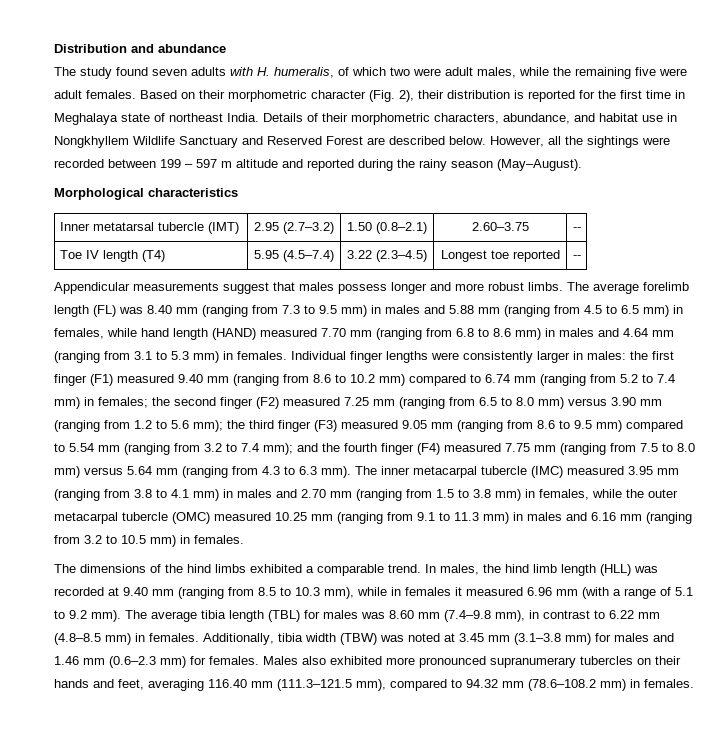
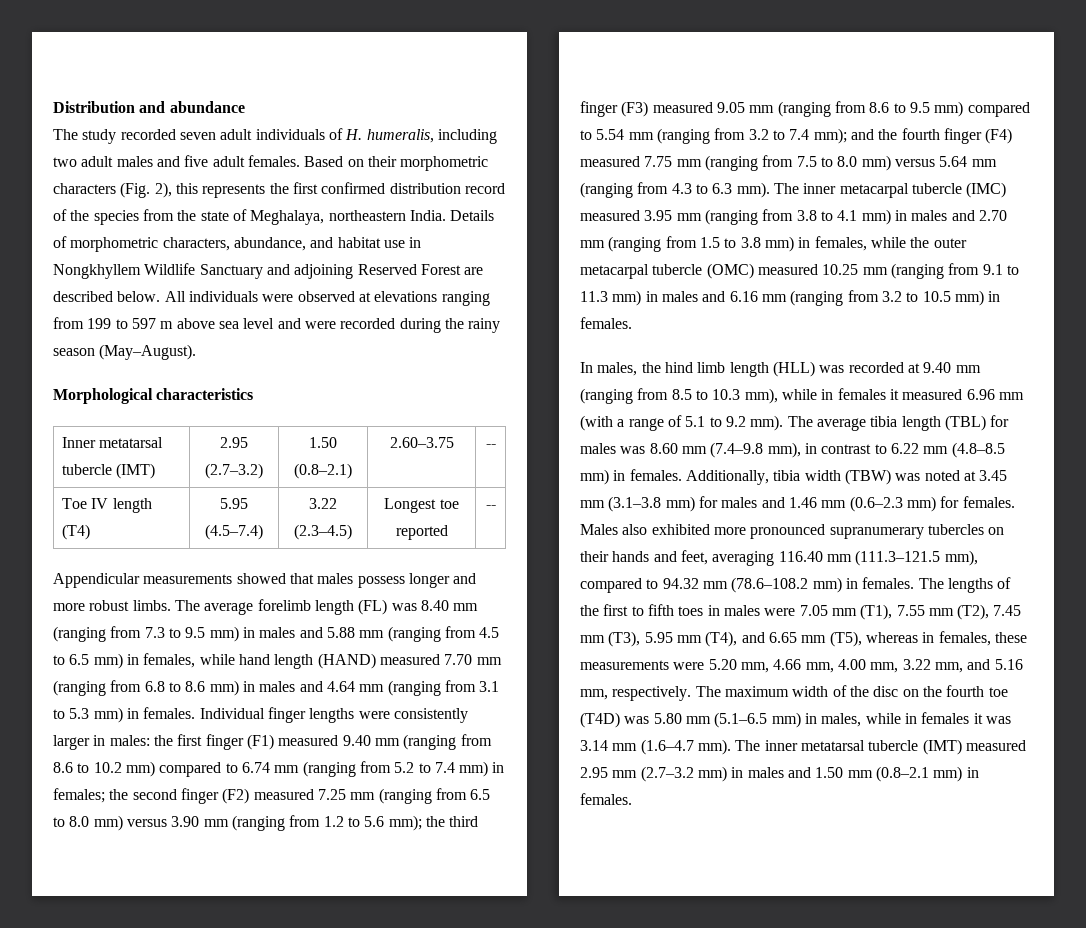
- The study found seven adults with H. humeralis, of which two were adult males, while the remaining five were adult females.
+ The study recorded seven adult individuals of H. humeralis, including two adult males and five adult females.
- Based on their morphometric character (Fig. 2), their distribution is reported for the first time in Meghalaya state of northeast India.
+ Based on their morphometric characters (Fig. 2), this represents the first confirmed distribution record of the species from the state of Meghalaya, northeastern India.
- Details of their morphometric characters, abundance, and habitat use in Nongkhyllem Wildlife Sanctuary and Reserved Forest are described below.
+ Details of morphometric characters, abundance, and habitat use in Nongkhyllem Wildlife Sanctuary and adjoining Reserved Forest are described below.
- However, all the sightings were recorded between 199 – 597 m altitude and reported during the rainy season (May–August).
+ All individuals were observed at elevations ranging from 199 to 597 m above sea level and were recorded during the rainy season (May–August).
- Appendicular measurements suggest that males possess longer and more robust limbs.
+ Appendicular measurements showed that males possess longer and more robust limbs.
- The dimensions of the hind limbs exhibited a comparable trend.
+ The lengths of the first to fifth toes in males were 7.05 mm (T1), 7.55 mm (T2), 7.45 mm (T3), 5.95 mm (T4), and 6.65 mm (T5), whereas in females, these measurements were 5.20 mm, 4.66 mm, 4.00 mm, 3.22 mm, and 5.16 mm, respectively. The maximum width of the disc on the fourth toe (T4D) was 5.80 mm (5.1–6.5 mm) in males, while in females it was 3.14 mm (1.6–4.7 mm). The inner metatarsal tubercle (IMT) measured 2.95 mm (2.7–3.2 mm) in males and 1.50 mm (0.8–2.1 mm) in females.

